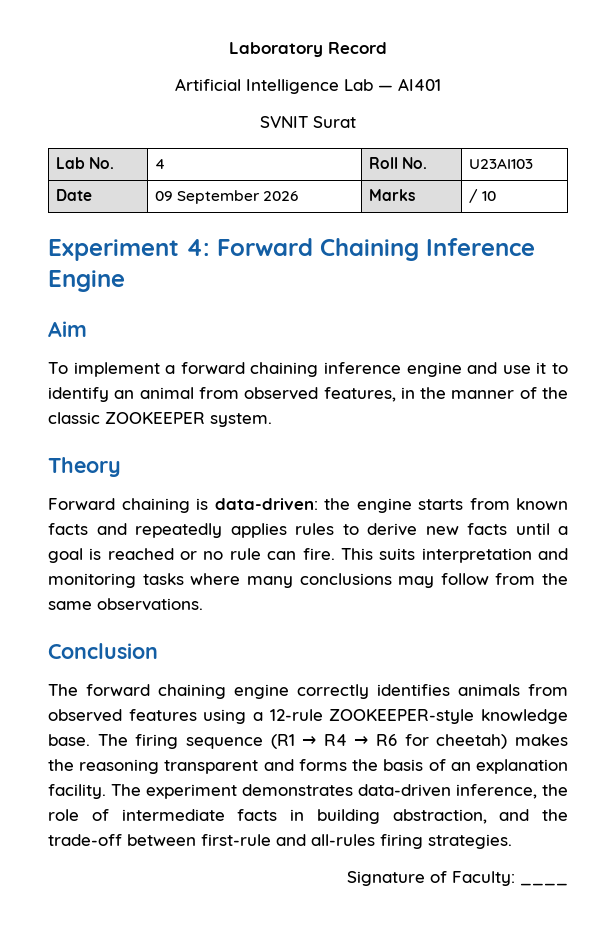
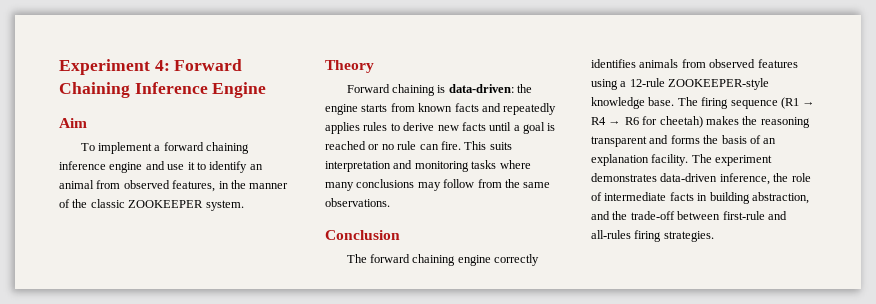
- Laboratory Record
- Artificial Intelligence Lab — AI401
- SVNIT Surat
- Lab No. | 4 | Roll No. | U23AI103
- Date | 09 September 2026 | Marks | / 10
- Signature of Faculty: ____

